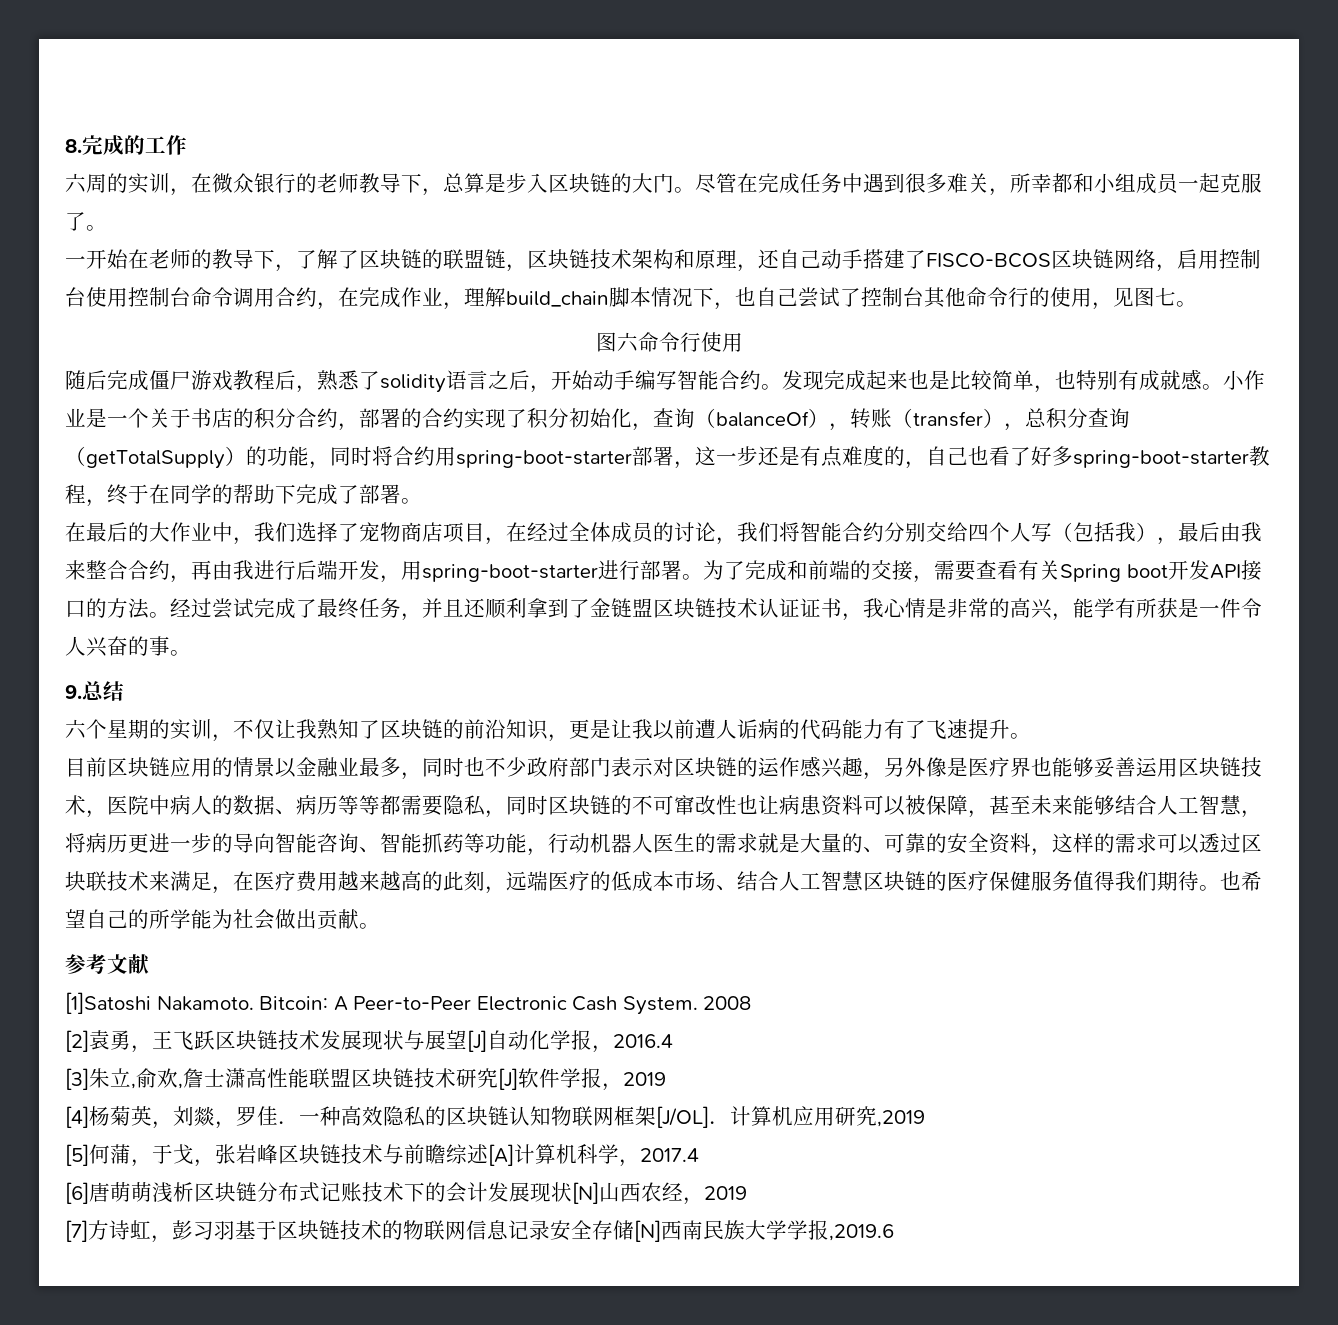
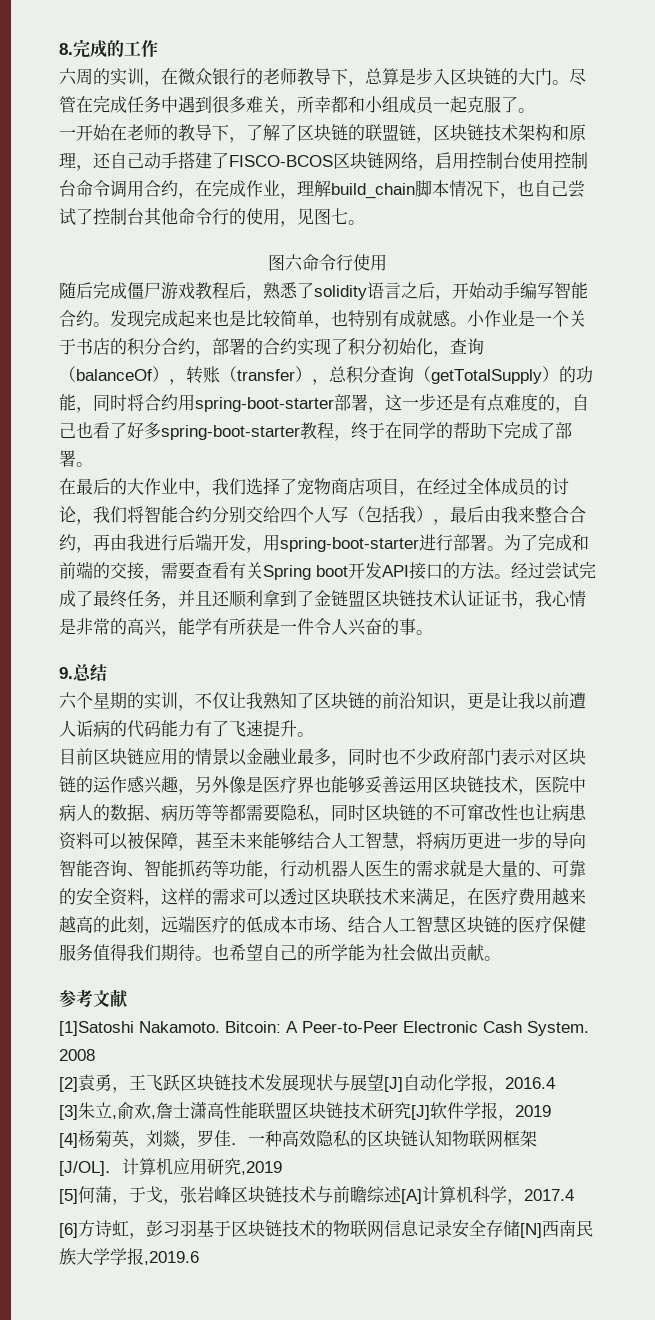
- [6]唐萌萌浅析区块链分布式记账技术下的会计发展现状[N]山西农经，2019
- [7]方诗虹，彭习羽基于区块链技术的物联网信息记录安全存储[N]西南民族大学学报,2019.6
+ [6]方诗虹，彭习羽基于区块链技术的物联网信息记录安全存储[N]西南民族大学学报,2019.6

